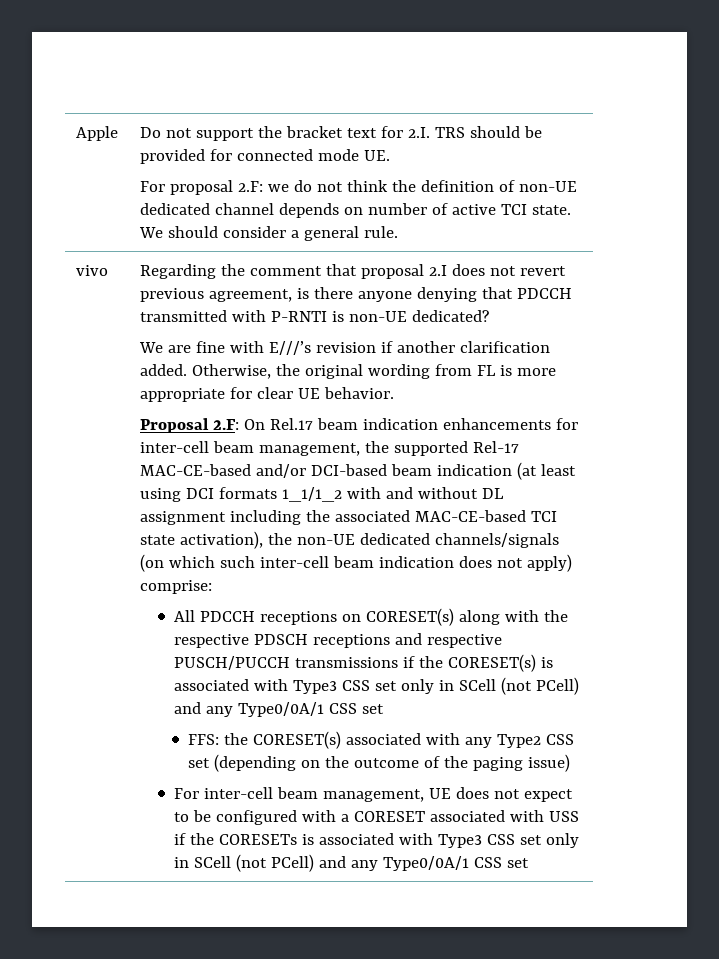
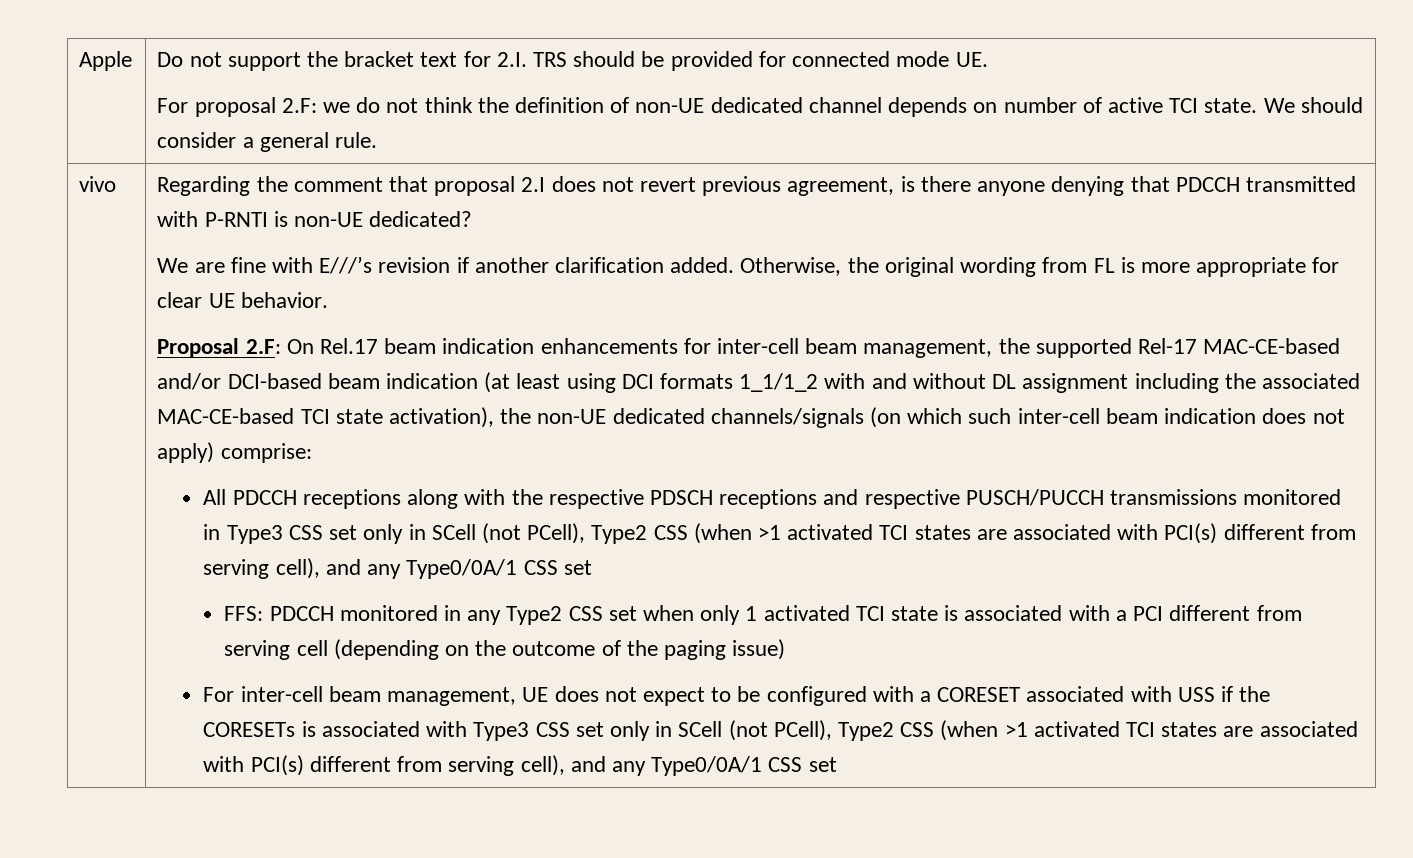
- All PDCCH receptions on CORESET(s) along with the respective PDSCH receptions and respective PUSCH/PUCCH transmissions if the CORESET(s) is associated with Type3 CSS set only in SCell (not PCell) and any Type0/0A/1 CSS set
+ All PDCCH receptions along with the respective PDSCH receptions and respective PUSCH/PUCCH transmissions monitored in Type3 CSS set only in SCell (not PCell), Type2 CSS (when >1 activated TCI states are associated with PCI(s) different from serving cell), and any Type0/0A/1 CSS set
- FFS: the CORESET(s) associated with any Type2 CSS set (depending on the outcome of the paging issue)
+ FFS: PDCCH monitored in any Type2 CSS set when only 1 activated TCI state is associated with a PCI different from serving cell (depending on the outcome of the paging issue)
- For inter-cell beam management, UE does not expect to be configured with a CORESET associated with USS if the CORESETs is associated with Type3 CSS set only in SCell (not PCell) and any Type0/0A/1 CSS set
+ For inter-cell beam management, UE does not expect to be configured with a CORESET associated with USS if the CORESETs is associated with Type3 CSS set only in SCell (not PCell), Type2 CSS (when >1 activated TCI states are associated with PCI(s) different from serving cell), and any Type0/0A/1 CSS set

